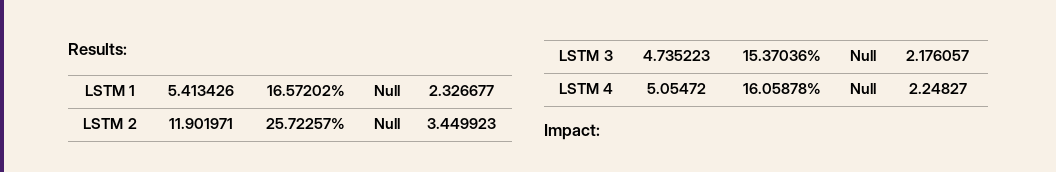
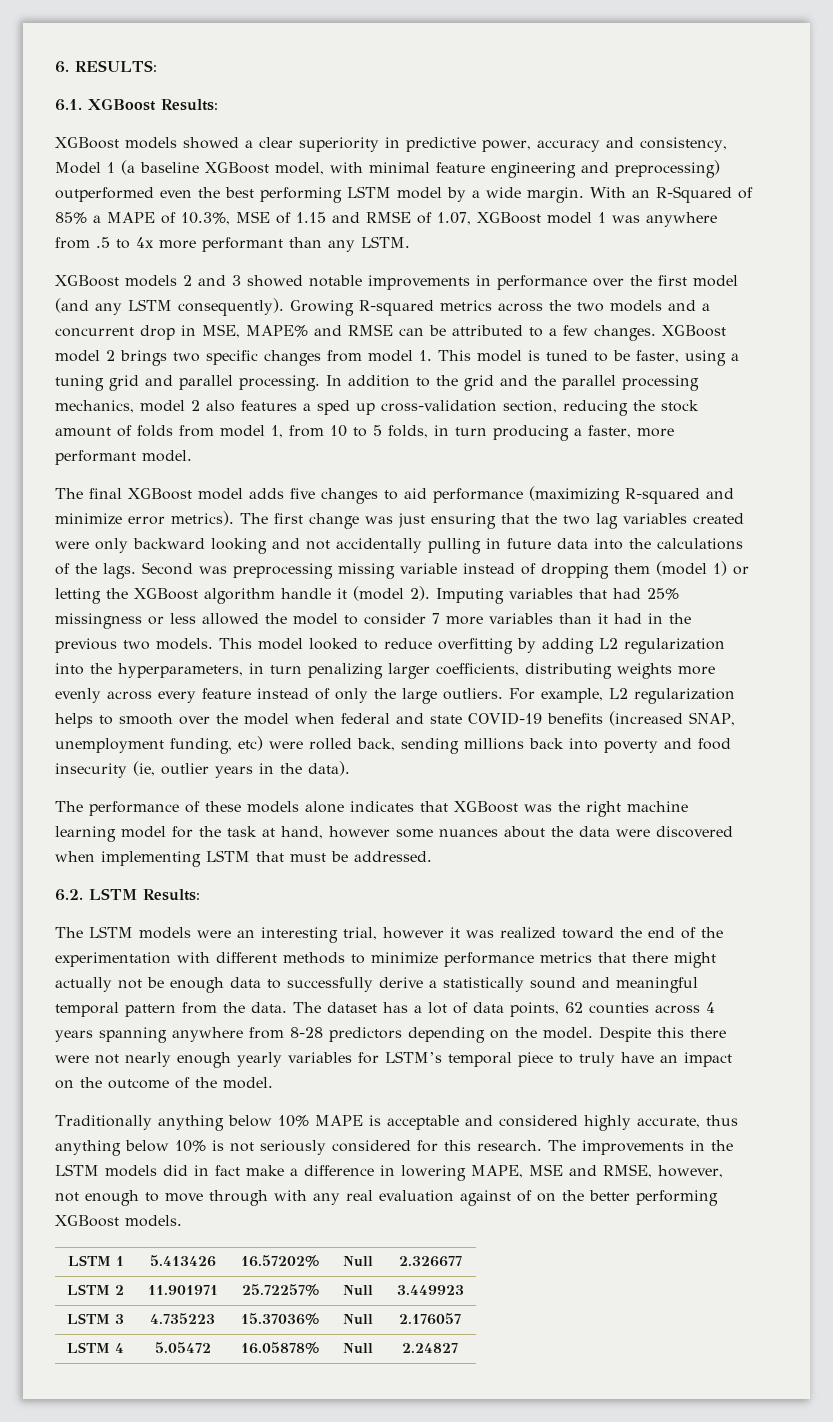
- Results:
+ 6. RESULTS:
+ 6.1. XGBoost Results:
+ XGBoost models showed a clear superiority in predictive power, accuracy and consistency, Model 1 (a baseline XGBoost model, with minimal feature engineering and preprocessing) outperformed even the best performing LSTM model by a wide margin. With an R-Squared of 85% a MAPE of 10.3%, MSE of 1.15 and RMSE of 1.07, XGBoost model 1 was anywhere from .5 to 4x more performant than any LSTM.
+ XGBoost models 2 and 3 showed notable improvements in performance over the first model (and any LSTM consequently). Growing R-squared metrics across the two models and a concurrent drop in MSE, MAPE% and RMSE can be attributed to a few changes. XGBoost model 2 brings two specific changes from model 1. This model is tuned to be faster, using a tuning grid and parallel processing. In addition to the grid and the parallel processing mechanics, model 2 also features a sped up cross-validation section, reducing the stock amount of folds from model 1, from 10 to 5 folds, in turn producing a faster, more performant model.
+ The final XGBoost model adds five changes to aid performance (maximizing R-squared and minimize error metrics). The first change was just ensuring that the two lag variables created were only backward looking and not accidentally pulling in future data into the calculations of the lags. Second was preprocessing missing variable instead of dropping them (model 1) or letting the XGBoost algorithm handle it (model 2). Imputing variables that had 25% missingness or less allowed the model to consider 7 more variables than it had in the previous two models. This model looked to reduce overfitting by adding L2 regularization into the hyperparameters, in turn penalizing larger coefficients, distributing weights more evenly across every feature instead of only the large outliers. For example, L2 regularization helps to smooth over the model when federal and state COVID-19 benefits (increased SNAP, unemployment funding, etc) were rolled back, sending millions back into poverty and food insecurity (ie, outlier years in the data).
+ The performance of these models alone indicates that XGBoost was the right machine learning model for the task at hand, however some nuances about the data were discovered when implementing LSTM that must be addressed.
+ 6.2. LSTM Results:
+ The LSTM models were an interesting trial, however it was realized toward the end of the experimentation with different methods to minimize performance metrics that there might actually not be enough data to successfully derive a statistically sound and meaningful temporal pattern from the data. The dataset has a lot of data points, 62 counties across 4 years spanning anywhere from 8-28 predictors depending on the model. Despite this there were not nearly enough yearly variables for LSTM’s temporal piece to truly have an impact on the outcome of the model.
+ Traditionally anything below 10% MAPE is acceptable and considered highly accurate, thus anything below 10% is not seriously considered for this research. The improvements in the LSTM models did in fact make a difference in lowering MAPE, MSE and RMSE, however, not enough to move through with any real evaluation against of on the better performing XGBoost models.
- Impact:

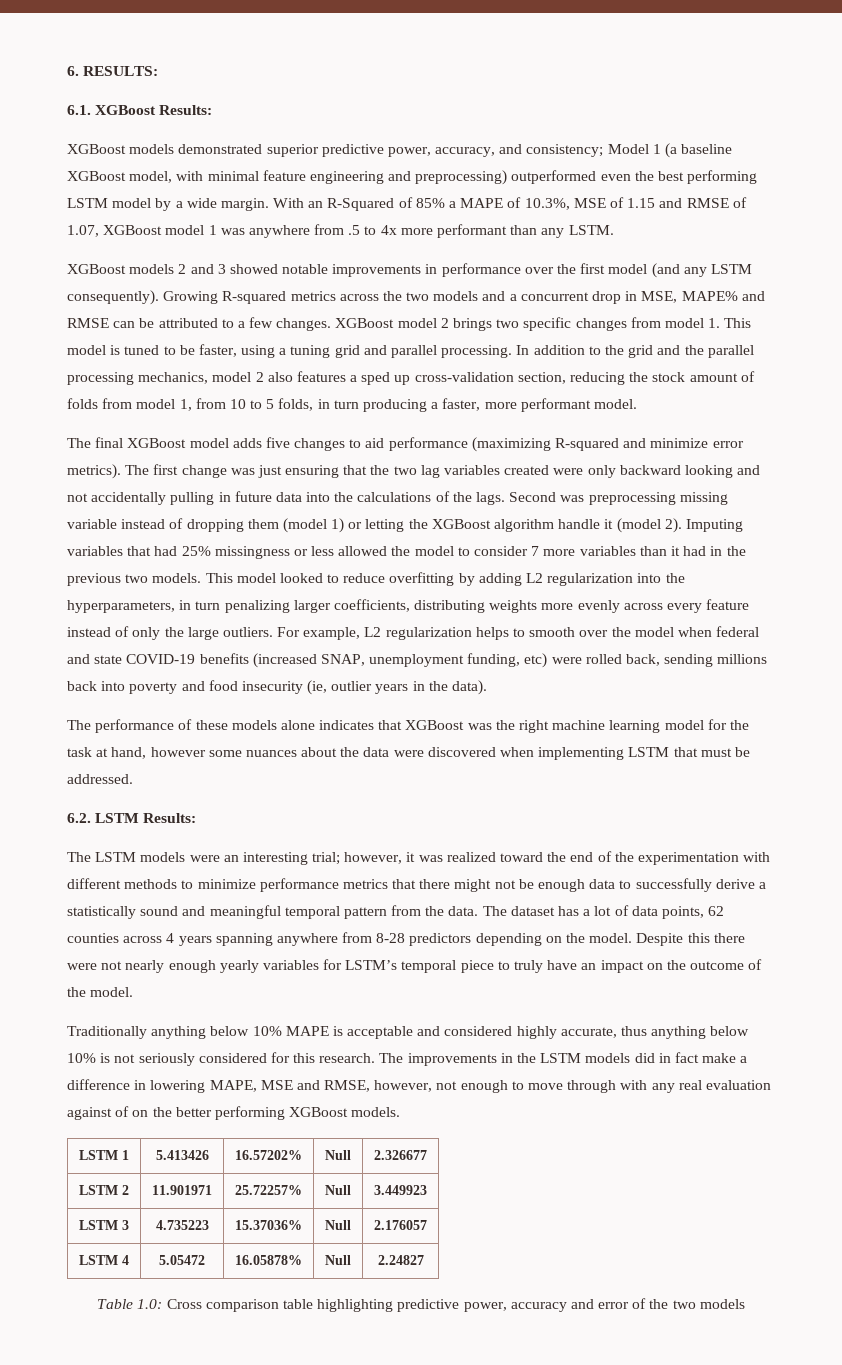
- XGBoost models showed a clear superiority in predictive power, accuracy and consistency, Model 1 (a baseline XGBoost model, with minimal feature engineering and preprocessing) outperformed even the best performing LSTM model by a wide margin.
+ XGBoost models demonstrated superior predictive power, accuracy, and consistency; Model 1 (a baseline XGBoost model, with minimal feature engineering and preprocessing) outperformed even the best performing LSTM model by a wide margin.
- The LSTM models were an interesting trial, however it was realized toward the end of the experimentation with different methods to minimize performance metrics that there might actually not be enough data to successfully derive a statistically sound and meaningful temporal pattern from the data.
+ The LSTM models were an interesting trial; however, it was realized toward the end of the experimentation with different methods to minimize performance metrics that there might not be enough data to successfully derive a statistically sound and meaningful temporal pattern from the data.
+ Table 1.0: Cross comparison table highlighting predictive power, accuracy and error of the two models

